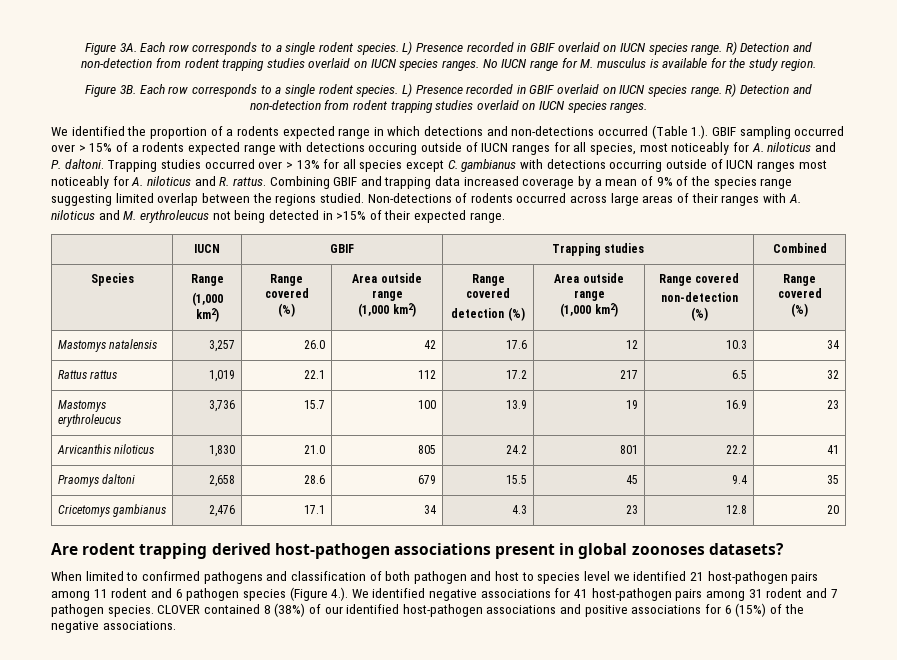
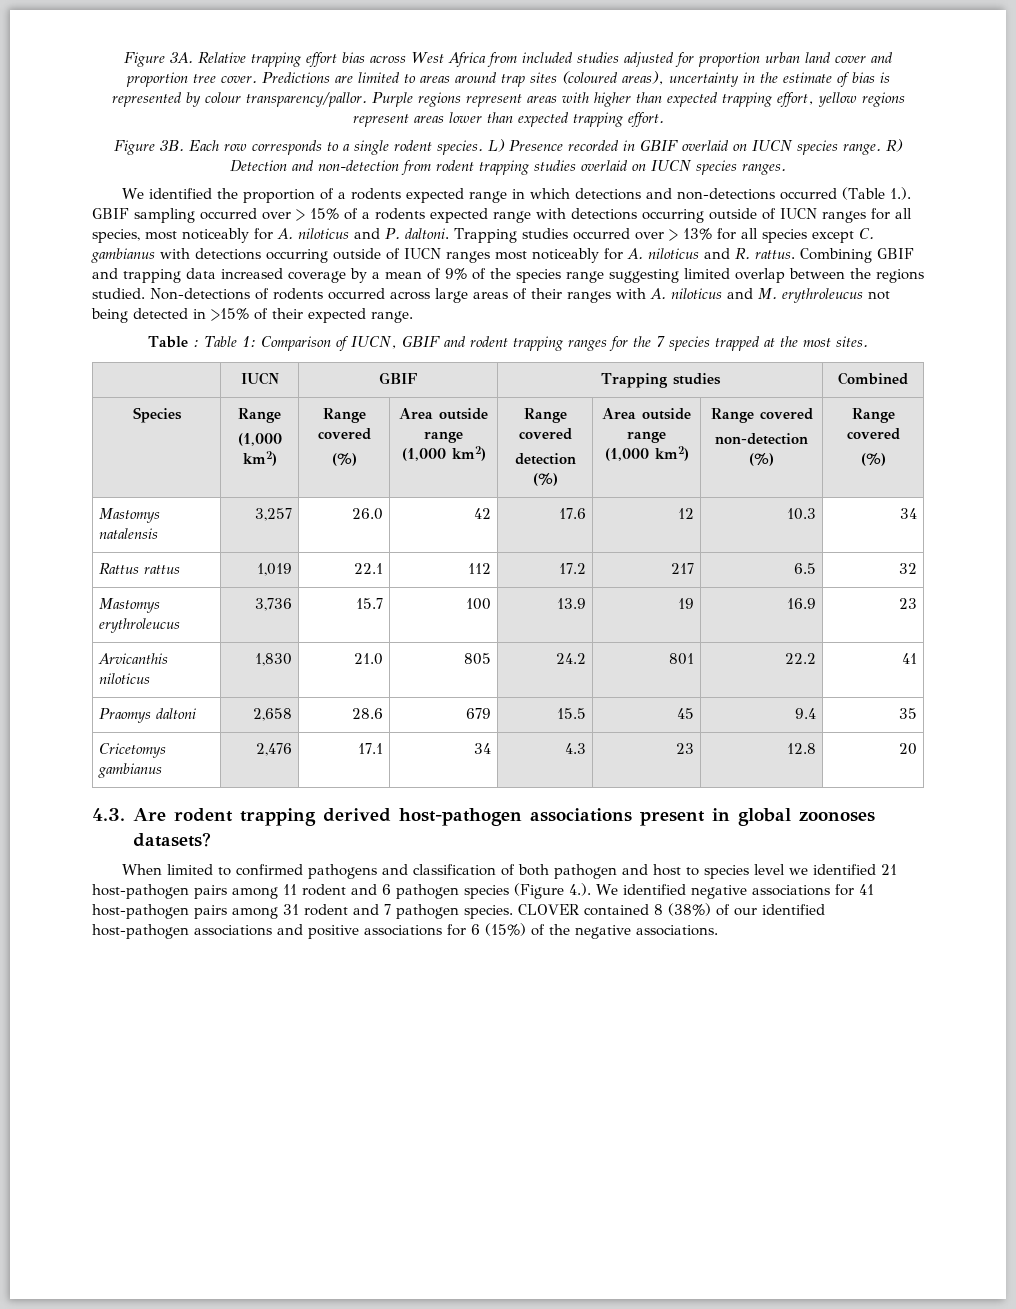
- Each row corresponds to a single rodent species. L) Presence recorded in GBIF overlaid on IUCN species range. R) Detection and non-detection from rodent trapping studies overlaid on IUCN species ranges. No IUCN range for M. musculus is available for the study region.
+ Relative trapping effort bias across West Africa from included studies adjusted for proportion urban land cover and proportion tree cover. Predictions are limited to areas around trap sites (coloured areas), uncertainty in the estimate of bias is represented by colour transparency/pallor. Purple regions represent areas with higher than expected trapping effort, yellow regions represent areas lower than expected trapping effort.
- We identified the proportion of a rodents expected range in which detections and non-detections occurred (Table 1.). GBIF sampling occurred over > 15% of a rodents expected range with detections occuring outside of IUCN ranges for all species, most noticeably for A. niloticus and P. daltoni.
+ We identified the proportion of a rodents expected range in which detections and non-detections occurred (Table 1.). GBIF sampling occurred over > 15% of a rodents expected range with detections occurring outside of IUCN ranges for all species, most noticeably for A. niloticus and P. daltoni.
+ Table : Table 1: Comparison of IUCN, GBIF and rodent trapping ranges for the 7 species trapped at the most sites.
- Are rodent trapping derived host-pathogen associations present in global zoonoses datasets?
+ 4.3. Are rodent trapping derived host-pathogen associations present in global zoonoses datasets?

